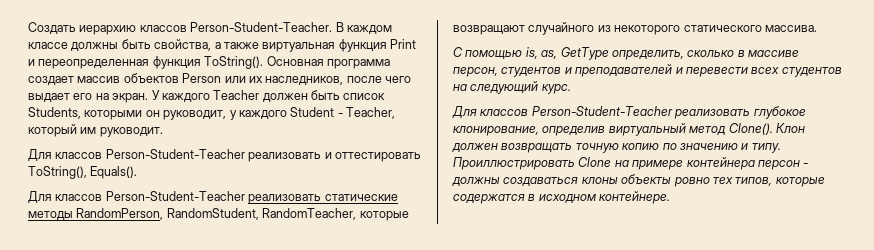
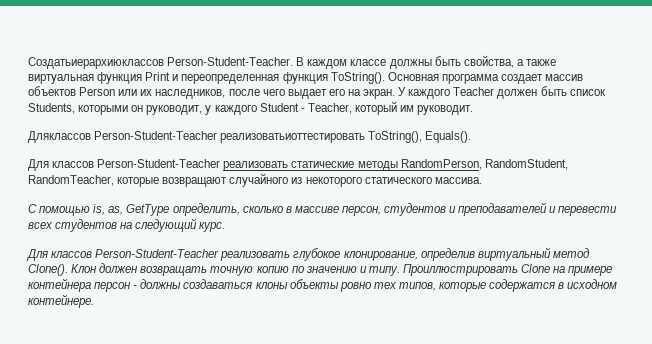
- Создать иерархию классов Person-Student-Teacher.
+ Создатьиерархиюклассов Person-Student-Teacher.
- Для классов Person-Student-Teacher реализовать и оттестировать ToString(), Equals().
+ Дляклассов Person-Student-Teacher реализоватьиоттестировать ToString(), Equals().

